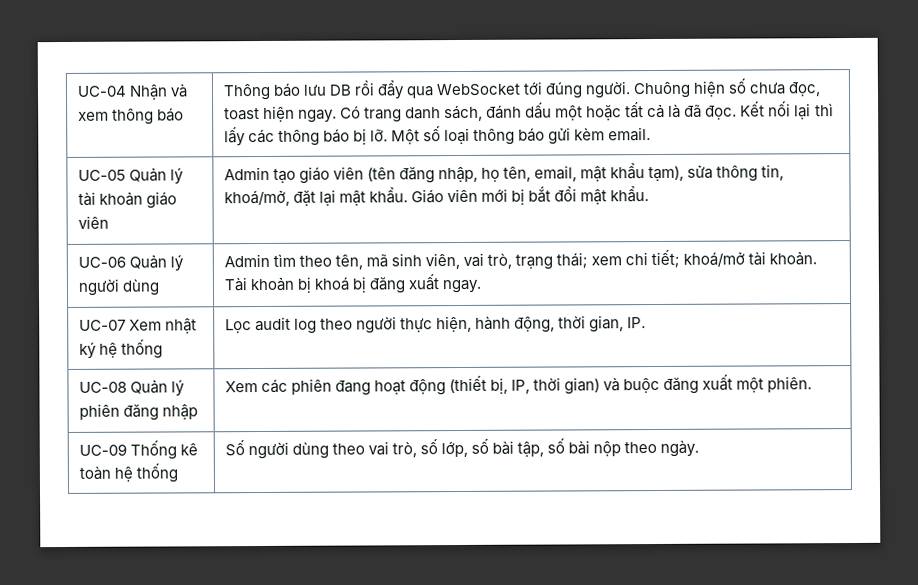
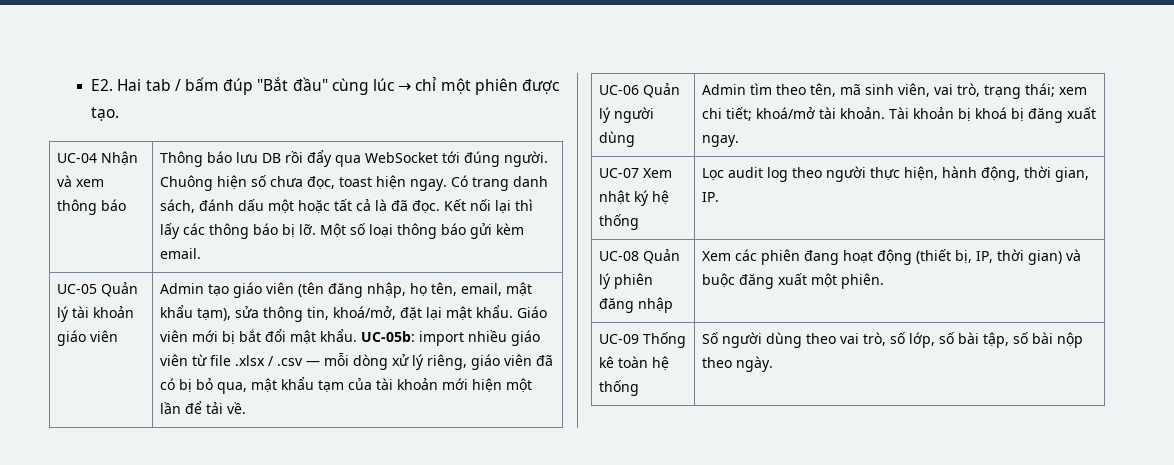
+ E2. Hai tab / bấm đúp "Bắt đầu" cùng lúc → chỉ một phiên được tạo.
+ UC-05b: import nhiều giáo viên từ file .xlsx / .csv — mỗi dòng xử lý riêng, giáo viên đã có bị bỏ qua, mật khẩu tạm của tài khoản mới hiện một lần để tải về.

